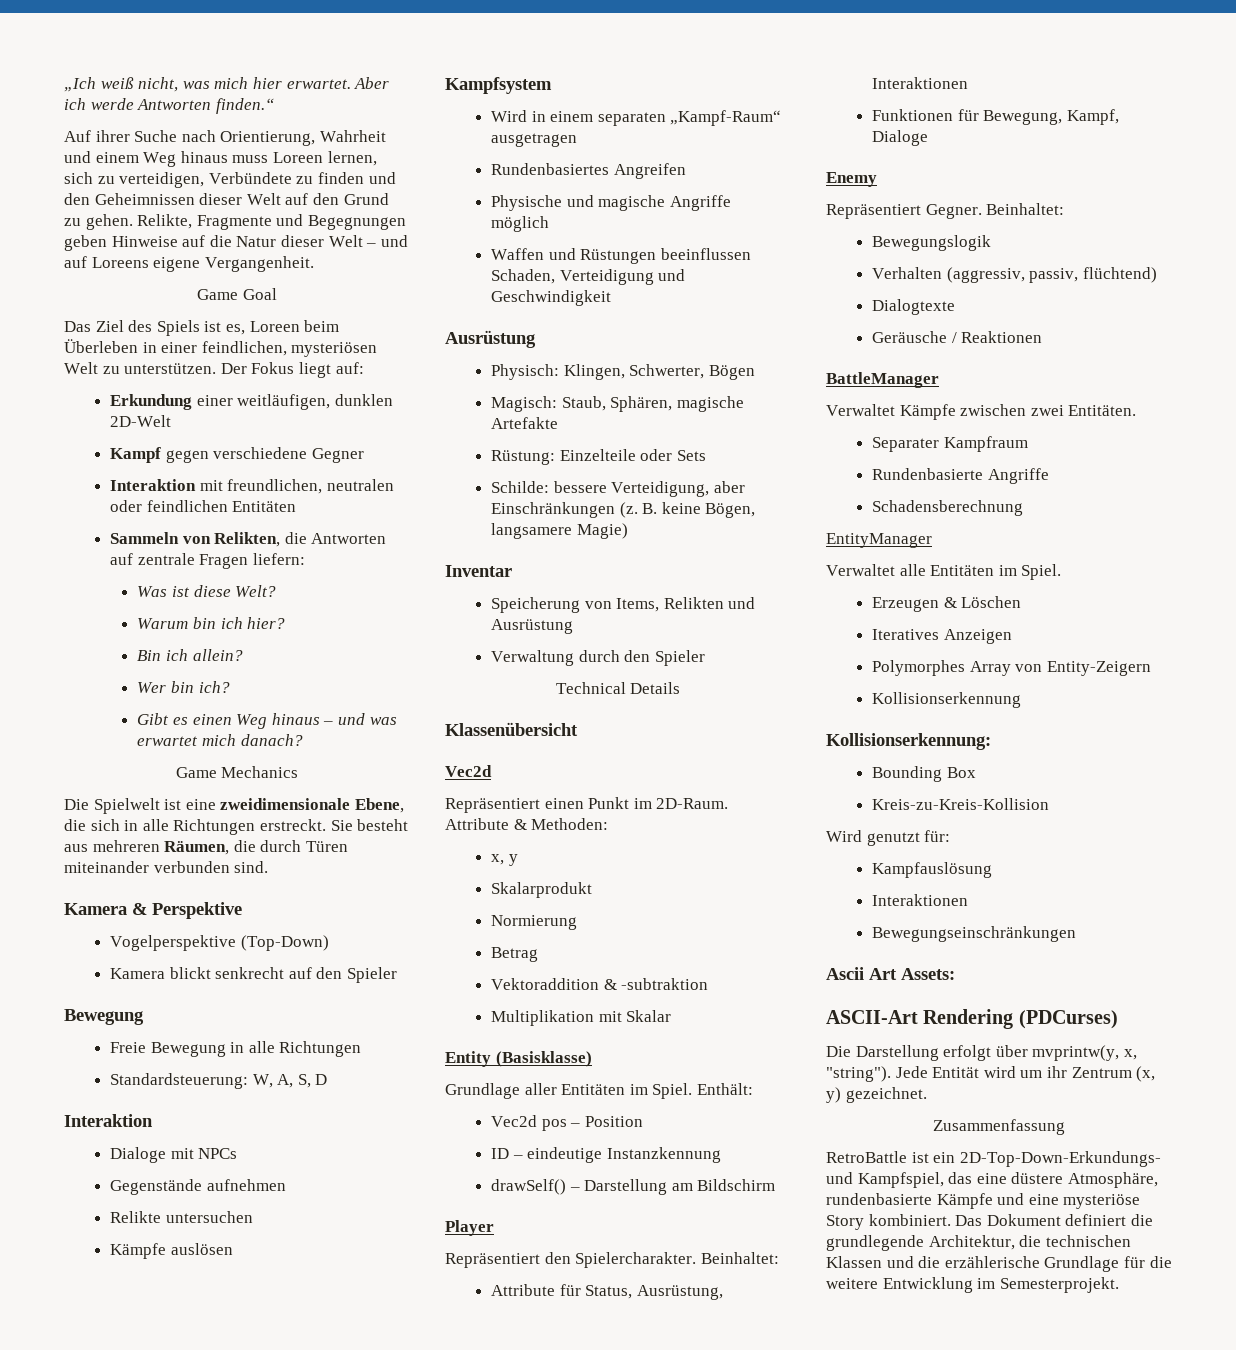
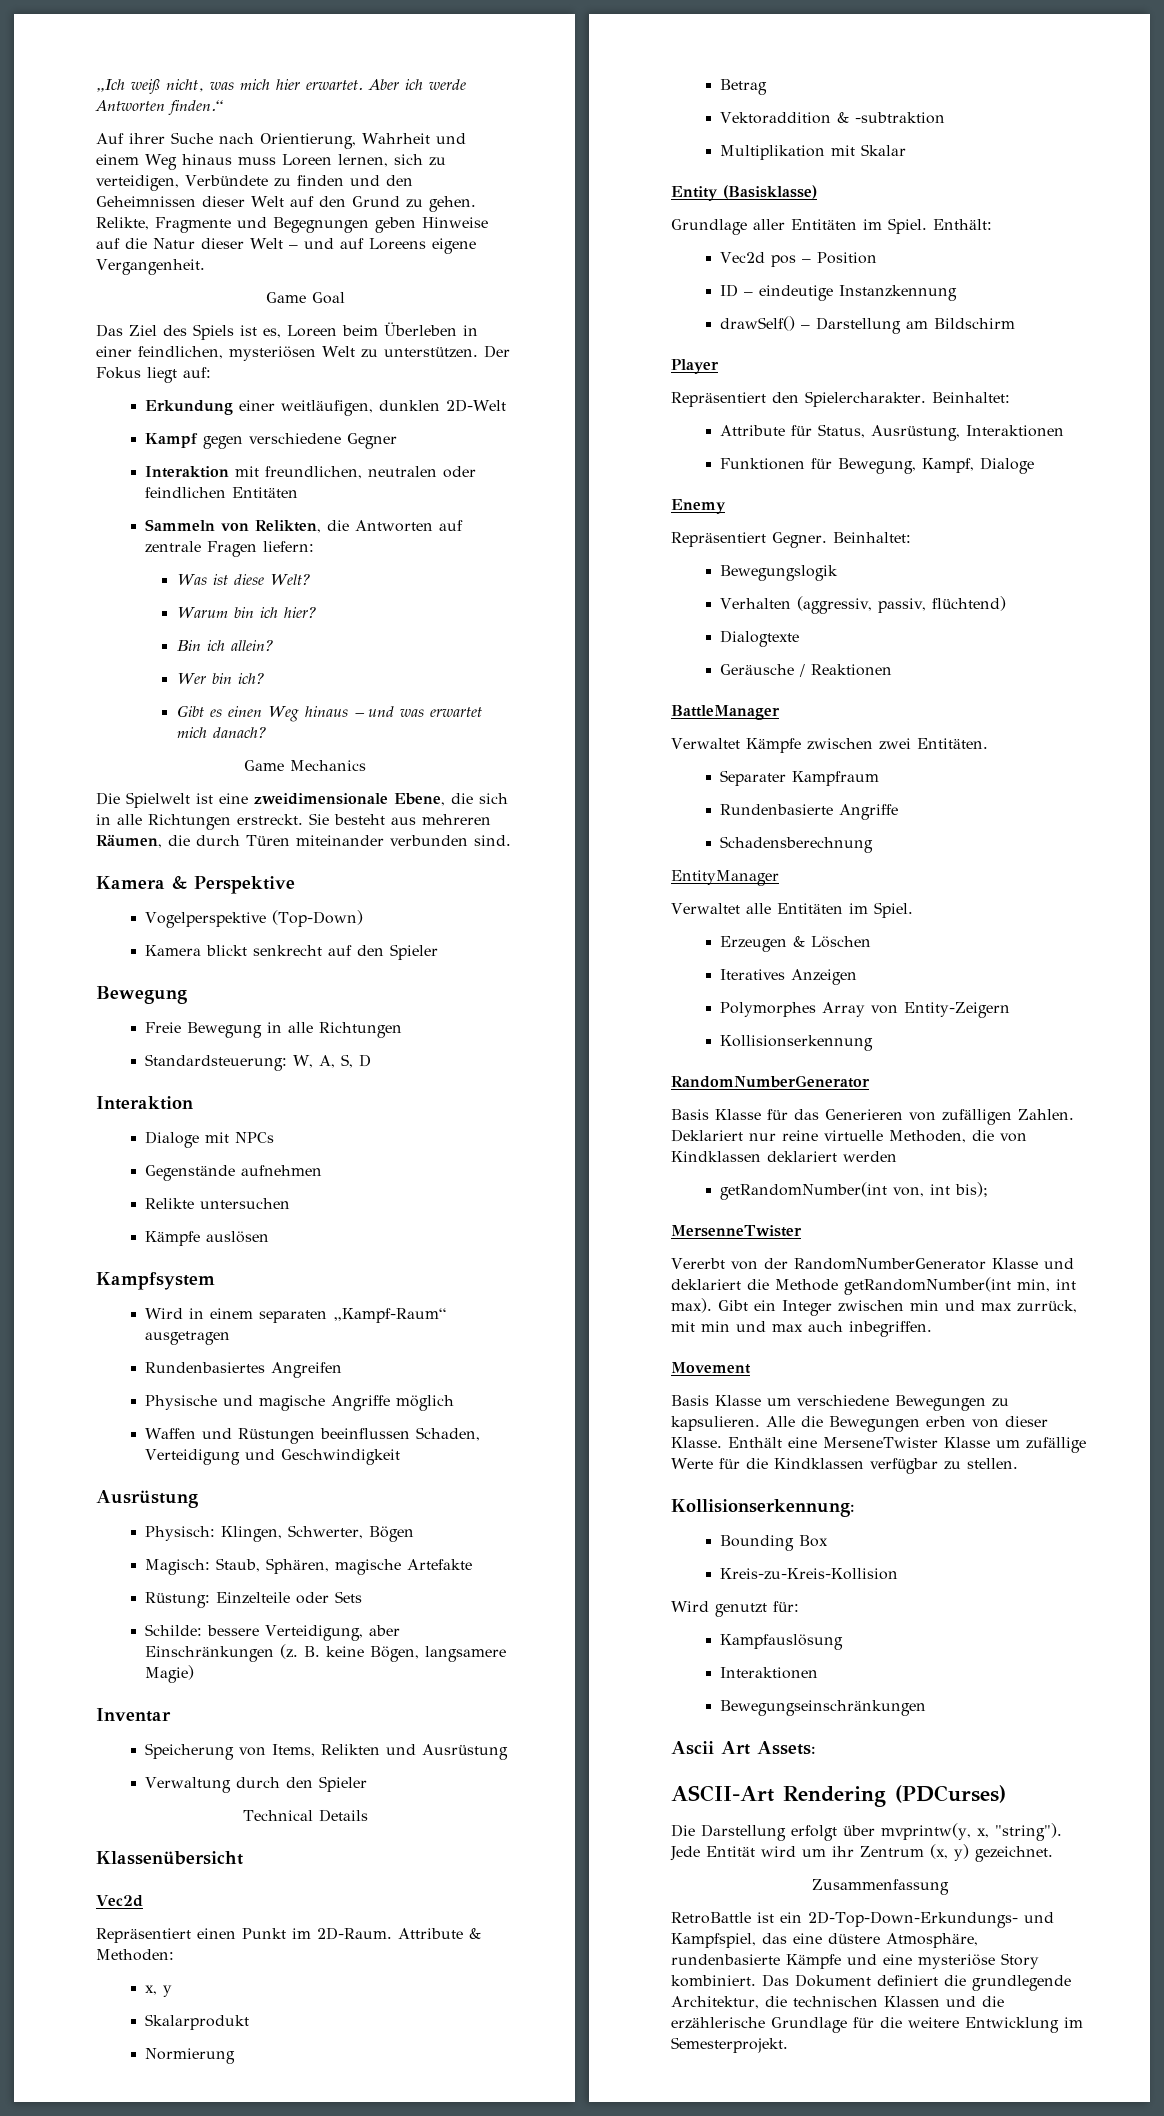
  Kollisionserkennung
+ RandomNumberGenerator
+ Basis Klasse für das Generieren von zufälligen Zahlen. Deklariert nur reine virtuelle Methoden, die von Kindklassen deklariert werden
+ getRandomNumber(int von, int bis);
+ MersenneTwister
+ Vererbt von der RandomNumberGenerator Klasse und deklariert die Methode getRandomNumber(int min, int max). Gibt ein Integer zwischen min und max zurrück, mit min und max auch inbegriffen.
+ Movement
+ Basis Klasse um verschiedene Bewegungen zu kapsulieren. Alle die Bewegungen erben von dieser Klasse. Enthält eine MerseneTwister Klasse um zufällige Werte für die Kindklassen verfügbar zu stellen.

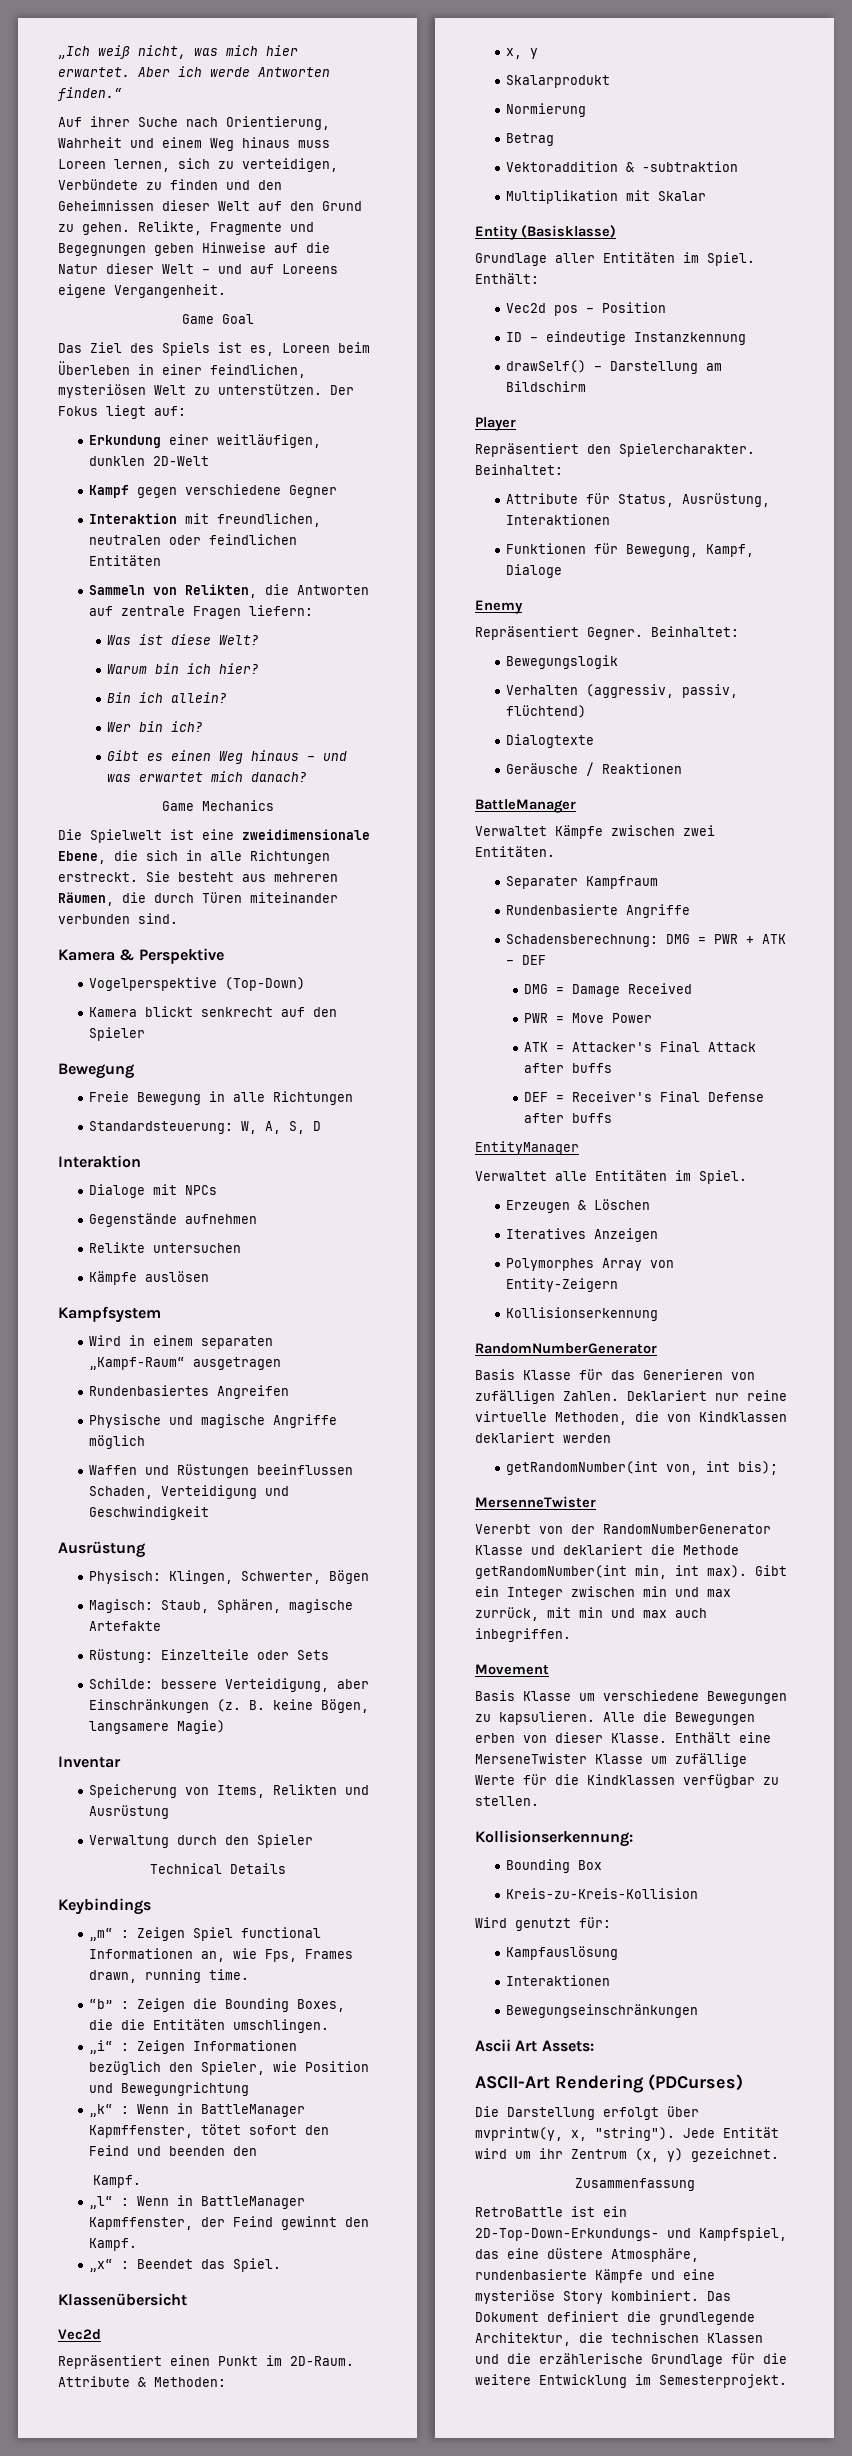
+ Keybindings
+ „m“ : Zeigen Spiel functional Informationen an, wie Fps, Frames drawn, running time.
+ “b” : Zeigen die Bounding Boxes, die die Entitäten umschlingen.
+ „i“ : Zeigen Informationen bezüglich den Spieler, wie Position und Bewegungrichtung
+ „k“ : Wenn in BattleManager Kapmffenster, tötet sofort den Feind und beenden den
+ Kampf.
+ „l“ : Wenn in BattleManager Kapmffenster, der Feind gewinnt den Kampf.
+ „x“ : Beendet das Spiel.
- Schadensberechnung
+ Schadensberechnung: DMG = PWR + ATK – DEF
+ DMG = Damage Received
+ PWR = Move Power
+ ATK = Attacker's Final Attack after buffs
+ DEF = Receiver's Final Defense after buffs

